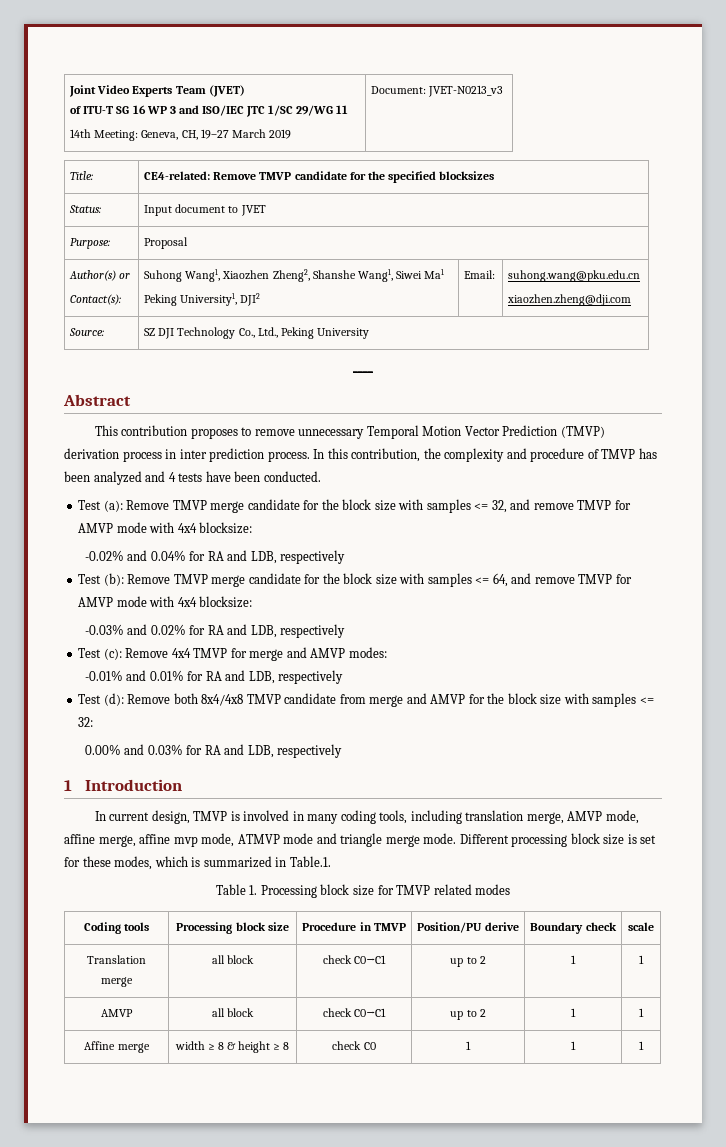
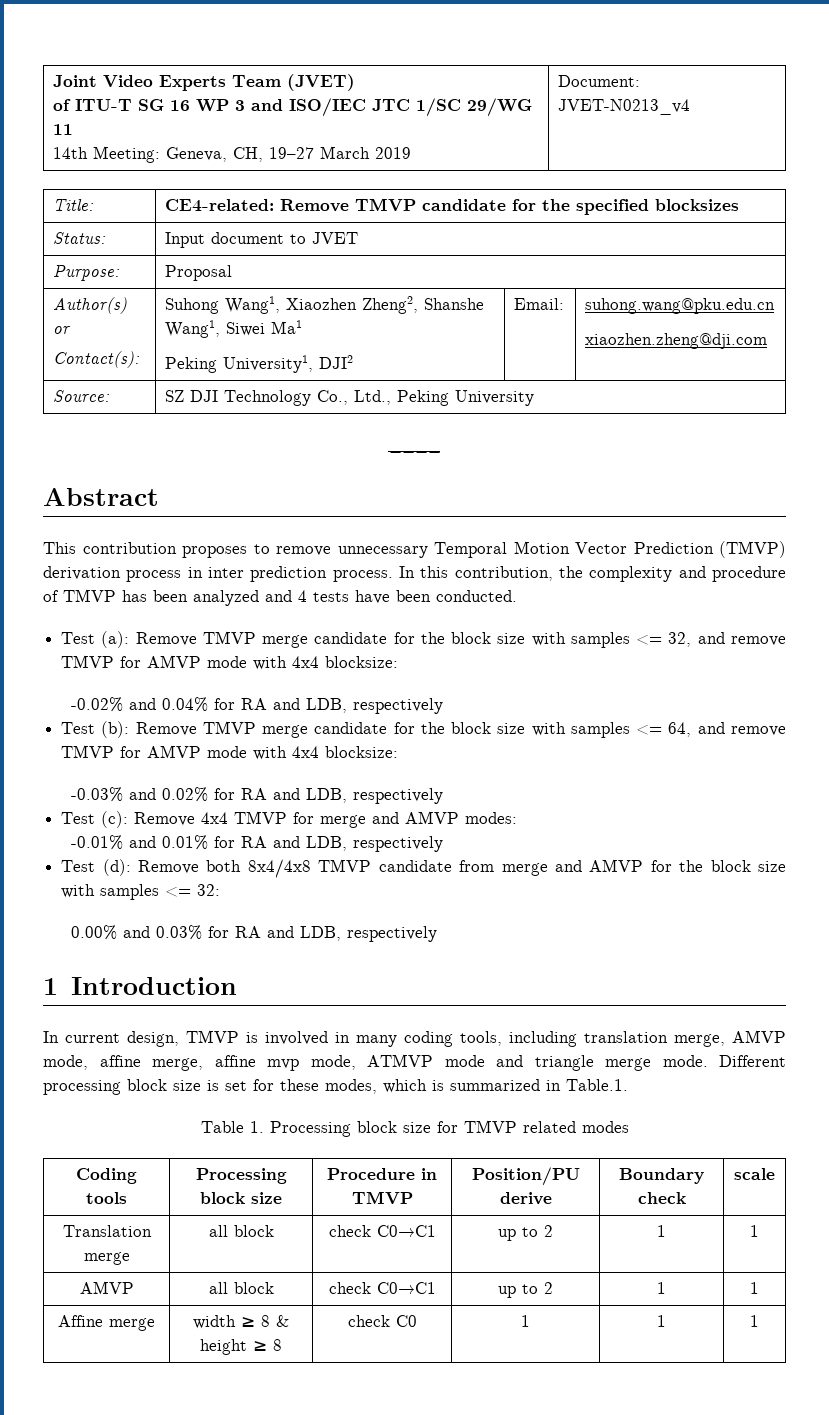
  Joint Video Experts Team (JVET)
  of ITU-T SG 16 WP 3 and ISO/IEC JTC 1/SC 29/WG 11
- 14th Meeting: Geneva, CH, 19–27 March 2019 | Document: JVET-N0213_v3
+ 14th Meeting: Geneva, CH, 19–27 March 2019 | Document: JVET-N0213_v4

